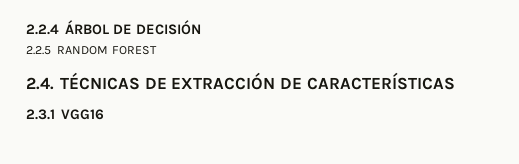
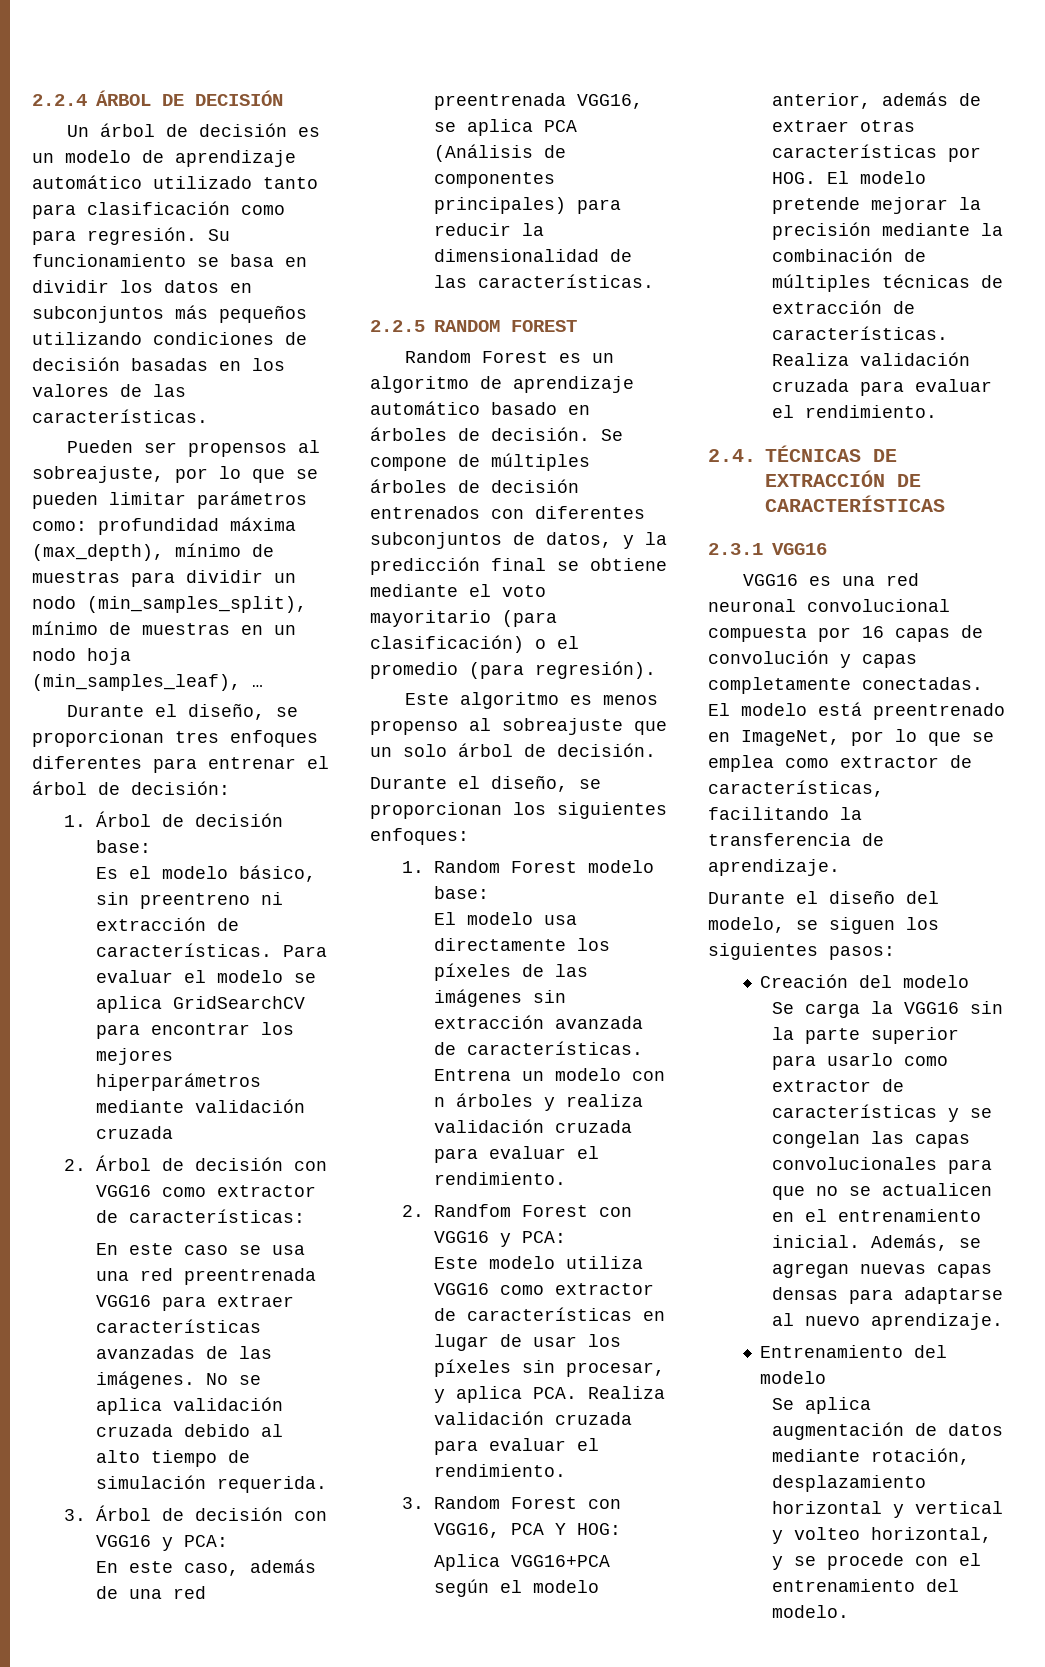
+ Un árbol de decisión es un modelo de aprendizaje automático utilizado tanto para clasificación como para regresión. Su funcionamiento se basa en dividir los datos en subconjuntos más pequeños utilizando condiciones de decisión basadas en los valores de las características.
+ Pueden ser propensos al sobreajuste, por lo que se pueden limitar parámetros como: profundidad máxima (max_depth), mínimo de muestras para dividir un nodo (min_samples_split), mínimo de muestras en un nodo hoja (min_samples_leaf), …
+ Durante el diseño, se proporcionan tres enfoques diferentes para entrenar el árbol de decisión:
+ 1. Árbol de decisión base:
+ Es el modelo básico, sin preentreno ni extracción de características. Para evaluar el modelo se aplica GridSearchCV para encontrar los mejores hiperparámetros mediante validación cruzada
+ 2. Árbol de decisión con VGG16 como extractor de características:
+ En este caso se usa una red preentrenada VGG16 para extraer características avanzadas de las imágenes. No se aplica validación cruzada debido al alto tiempo de simulación requerida.
+ 3. Árbol de decisión con VGG16 y PCA:
+ En este caso, además de una red preentrenada VGG16, se aplica PCA (Análisis de componentes principales) para reducir la dimensionalidad de las características.
  2.2.5 RANDOM FOREST
+ Random Forest es un algoritmo de aprendizaje automático basado en árboles de decisión. Se compone de múltiples árboles de decisión entrenados con diferentes subconjuntos de datos, y la predicción final se obtiene mediante el voto mayoritario (para clasificación) o el promedio (para regresión).
+ Este algoritmo es menos propenso al sobreajuste que un solo árbol de decisión.
+ Durante el diseño, se proporcionan los siguientes enfoques:
+ 1. Random Forest modelo base:
+ El modelo usa directamente los píxeles de las imágenes sin extracción avanzada de características. Entrena un modelo con n árboles y realiza validación cruzada para evaluar el rendimiento.
+ 2. Randfom Forest con VGG16 y PCA:
+ Este modelo utiliza VGG16 como extractor de características en lugar de usar los píxeles sin procesar, y aplica PCA. Realiza validación cruzada para evaluar el rendimiento.
+ 3. Random Forest con VGG16, PCA Y HOG:
+ Aplica VGG16+PCA según el modelo anterior, además de extraer otras características por HOG. El modelo pretende mejorar la precisión mediante la combinación de múltiples técnicas de extracción de características. Realiza validación cruzada para evaluar el rendimiento.
+ VGG16 es una red neuronal convolucional compuesta por 16 capas de convolución y capas completamente conectadas. El modelo está preentrenado en ImageNet, por lo que se emplea como extractor de características, facilitando la transferencia de aprendizaje.
+ Durante el diseño del modelo, se siguen los siguientes pasos:
+ Creación del modelo
+ Se carga la VGG16 sin la parte superior para usarlo como extractor de características y se congelan las capas convolucionales para que no se actualicen en el entrenamiento inicial. Además, se agregan nuevas capas densas para adaptarse al nuevo aprendizaje.
+ Entrenamiento del modelo
+ Se aplica augmentación de datos mediante rotación, desplazamiento horizontal y vertical y volteo horizontal, y se procede con el entrenamiento del modelo.

